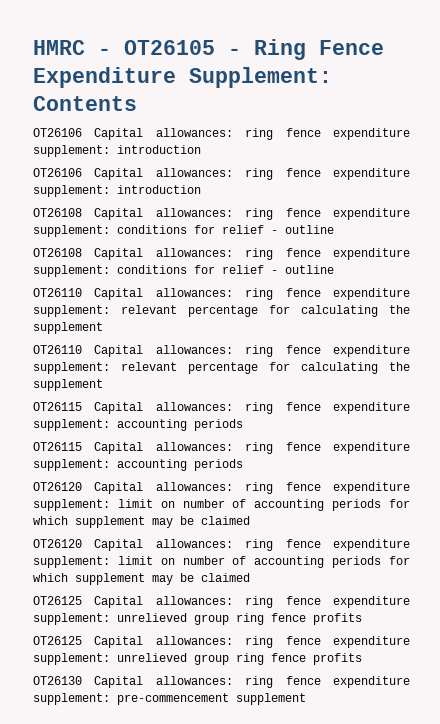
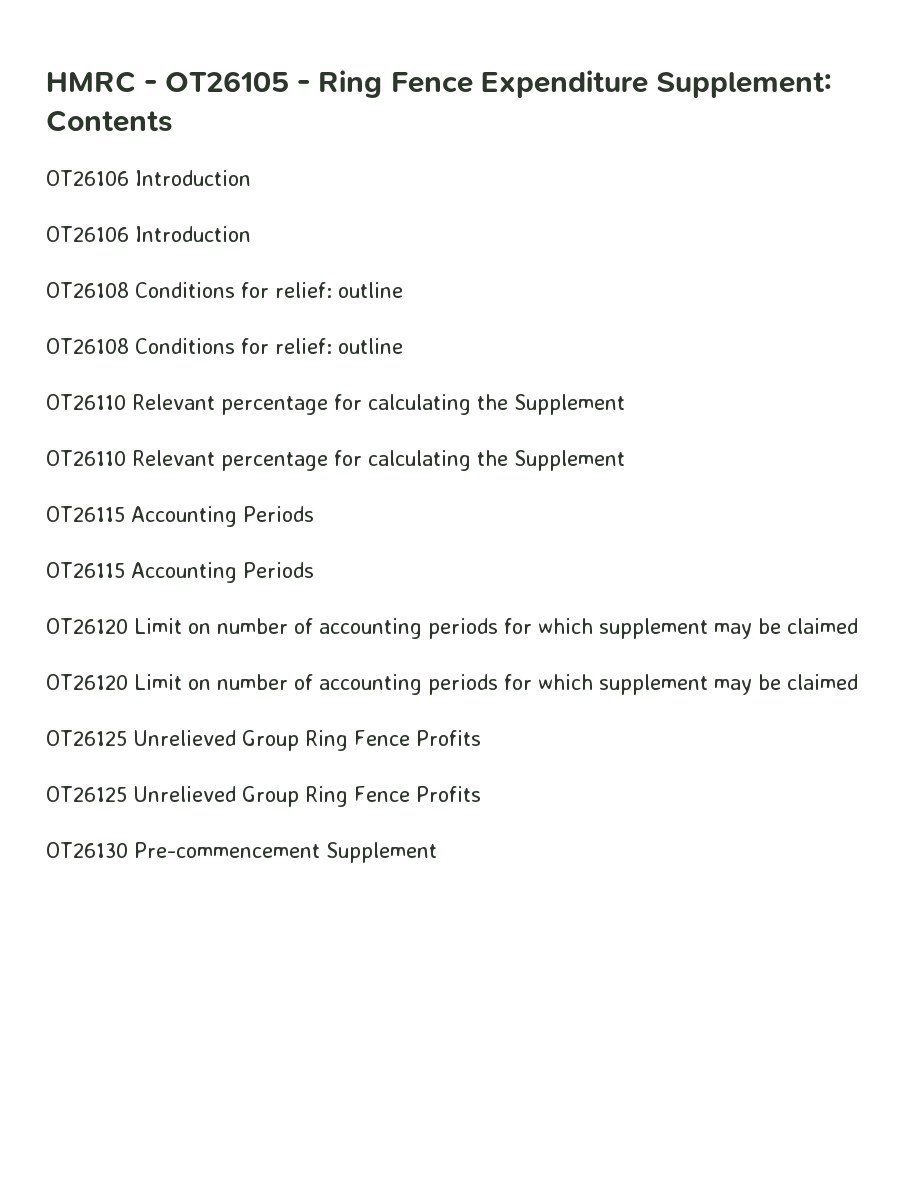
  HMRC - OT26105 - Ring Fence Expenditure Supplement: Contents
- OT26106 Capital allowances: ring fence expenditure supplement: introduction
- OT26106 Capital allowances: ring fence expenditure supplement: introduction
- OT26108 Capital allowances: ring fence expenditure supplement: conditions for relief - outline
- OT26108 Capital allowances: ring fence expenditure supplement: conditions for relief - outline
- OT26110 Capital allowances: ring fence expenditure supplement: relevant percentage for calculating the supplement
- OT26110 Capital allowances: ring fence expenditure supplement: relevant percentage for calculating the supplement
- OT26115 Capital allowances: ring fence expenditure supplement: accounting periods
- OT26115 Capital allowances: ring fence expenditure supplement: accounting periods
- OT26120 Capital allowances: ring fence expenditure supplement: limit on number of accounting periods for which supplement may be claimed
- OT26120 Capital allowances: ring fence expenditure supplement: limit on number of accounting periods for which supplement may be claimed
- OT26125 Capital allowances: ring fence expenditure supplement: unrelieved group ring fence profits
- OT26125 Capital allowances: ring fence expenditure supplement: unrelieved group ring fence profits
- OT26130 Capital allowances: ring fence expenditure supplement: pre-commencement supplement
+ OT26106 Introduction
+ OT26106 Introduction
+ OT26108 Conditions for relief: outline
+ OT26108 Conditions for relief: outline
+ OT26110 Relevant percentage for calculating the Supplement
+ OT26110 Relevant percentage for calculating the Supplement
+ OT26115 Accounting Periods
+ OT26115 Accounting Periods
+ OT26120 Limit on number of accounting periods for which supplement may be claimed
+ OT26120 Limit on number of accounting periods for which supplement may be claimed
+ OT26125 Unrelieved Group Ring Fence Profits
+ OT26125 Unrelieved Group Ring Fence Profits
+ OT26130 Pre-commencement Supplement

